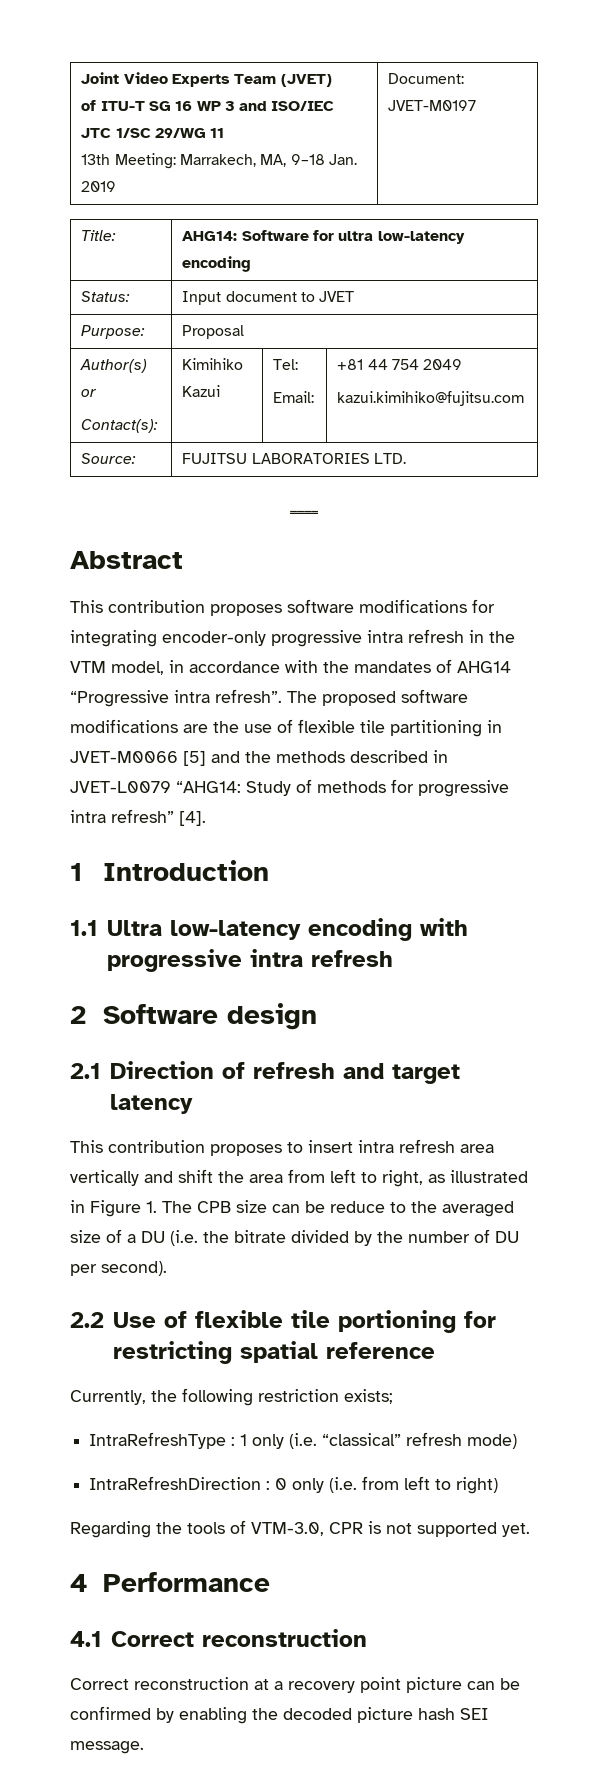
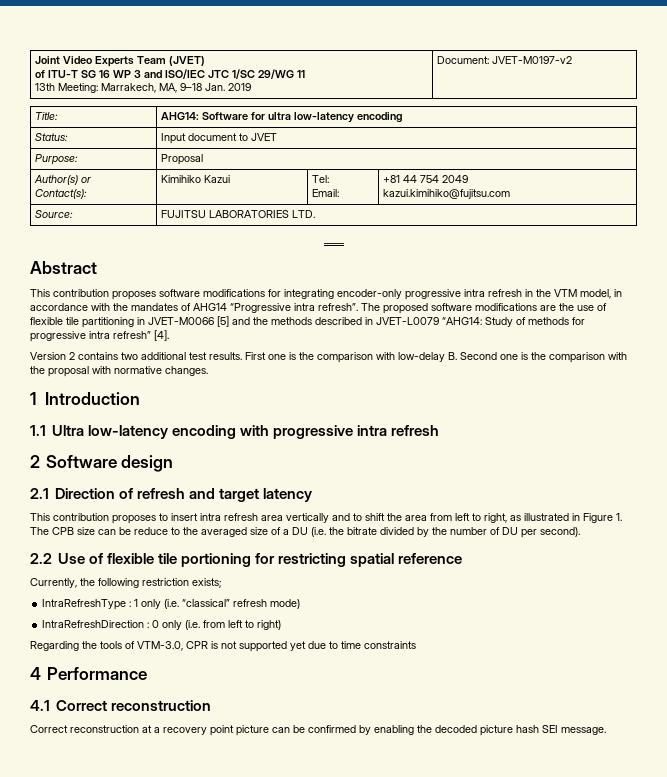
  Joint Video Experts Team (JVET)
  of ITU-T SG 16 WP 3 and ISO/IEC JTC 1/SC 29/WG 11
- 13th Meeting: Marrakech, MA, 9–18 Jan. 2019 | Document: JVET-M0197
+ 13th Meeting: Marrakech, MA, 9–18 Jan. 2019 | Document: JVET-M0197-v2
+ Version 2 contains two additional test results. First one is the comparison with low-delay B. Second one is the comparison with the proposal with normative changes.
- This contribution proposes to insert intra refresh area vertically and shift the area from left to right, as illustrated in Figure 1. The CPB size can be reduce to the averaged size of a DU (i.e. the bitrate divided by the number of DU per second).
+ This contribution proposes to insert intra refresh area vertically and to shift the area from left to right, as illustrated in Figure 1. The CPB size can be reduce to the averaged size of a DU (i.e. the bitrate divided by the number of DU per second).
- Regarding the tools of VTM-3.0, CPR is not supported yet.
+ Regarding the tools of VTM-3.0, CPR is not supported yet due to time constraints

